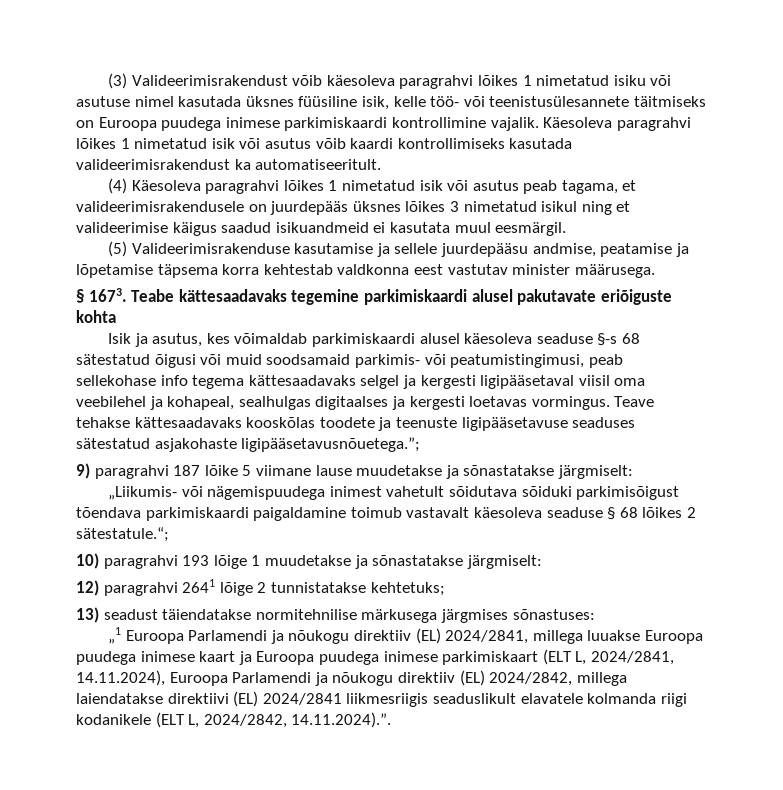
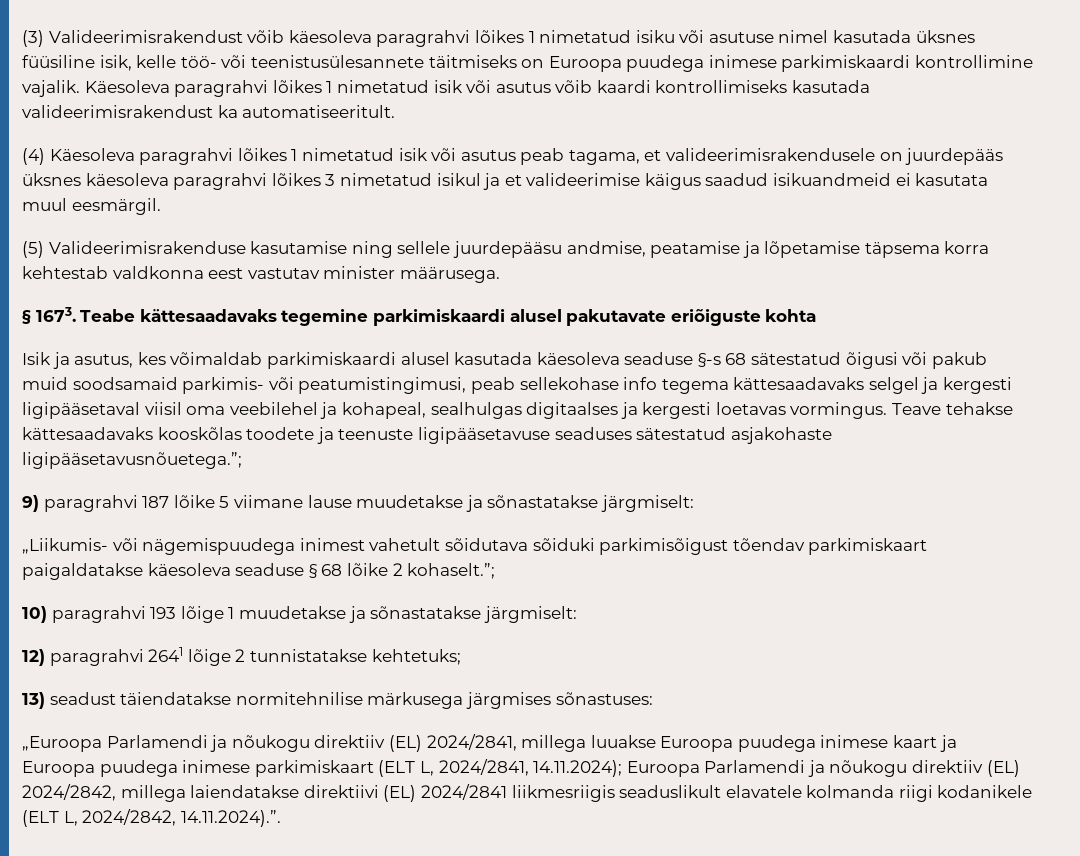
- (4) Käesoleva paragrahvi lõikes 1 nimetatud isik või asutus peab tagama, et valideerimisrakendusele on juurdepääs üksnes lõikes 3 nimetatud isikul ning et valideerimise käigus saadud isikuandmeid ei kasutata muul eesmärgil.
+ (4) Käesoleva paragrahvi lõikes 1 nimetatud isik või asutus peab tagama, et valideerimisrakendusele on juurdepääs üksnes käesoleva paragrahvi lõikes 3 nimetatud isikul ja et valideerimise käigus saadud isikuandmeid ei kasutata muul eesmärgil.
- (5) Valideerimisrakenduse kasutamise ja sellele juurdepääsu andmise, peatamise ja lõpetamise täpsema korra kehtestab valdkonna eest vastutav minister määrusega.
+ (5) Valideerimisrakenduse kasutamise ning sellele juurdepääsu andmise, peatamise ja lõpetamise täpsema korra kehtestab valdkonna eest vastutav minister määrusega.
- Isik ja asutus, kes võimaldab parkimiskaardi alusel käesoleva seaduse §-s 68 sätestatud õigusi või muid soodsamaid parkimis- või peatumistingimusi, peab sellekohase info tegema kättesaadavaks selgel ja kergesti ligipääsetaval viisil oma veebilehel ja kohapeal, sealhulgas digitaalses ja kergesti loetavas vormingus.
+ Isik ja asutus, kes võimaldab parkimiskaardi alusel kasutada käesoleva seaduse §-s 68 sätestatud õigusi või pakub muid soodsamaid parkimis- või peatumistingimusi, peab sellekohase info tegema kättesaadavaks selgel ja kergesti ligipääsetaval viisil oma veebilehel ja kohapeal, sealhulgas digitaalses ja kergesti loetavas vormingus.
- „Liikumis- või nägemispuudega inimest vahetult sõidutava sõiduki parkimisõigust tõendava parkimiskaardi paigaldamine toimub vastavalt käesoleva seaduse § 68 lõikes 2 sätestatule.“;
+ „Liikumis- või nägemispuudega inimest vahetult sõidutava sõiduki parkimisõigust tõendav parkimiskaart paigaldatakse käesoleva seaduse § 68 lõike 2 kohaselt.”;
- „1 Euroopa Parlamendi ja nõukogu direktiiv (EL) 2024/2841, millega luuakse Euroopa puudega inimese kaart ja Euroopa puudega inimese parkimiskaart (ELT L, 2024/2841, 14.11.2024), Euroopa Parlamendi ja nõukogu direktiiv (EL) 2024/2842, millega laiendatakse direktiivi (EL) 2024/2841 liikmesriigis seaduslikult elavatele kolmanda riigi kodanikele (ELT L, 2024/2842, 14.11.2024).”.
+ „Euroopa Parlamendi ja nõukogu direktiiv (EL) 2024/2841, millega luuakse Euroopa puudega inimese kaart ja Euroopa puudega inimese parkimiskaart (ELT L, 2024/2841, 14.11.2024); Euroopa Parlamendi ja nõukogu direktiiv (EL) 2024/2842, millega laiendatakse direktiivi (EL) 2024/2841 liikmesriigis seaduslikult elavatele kolmanda riigi kodanikele (ELT L, 2024/2842, 14.11.2024).”.

